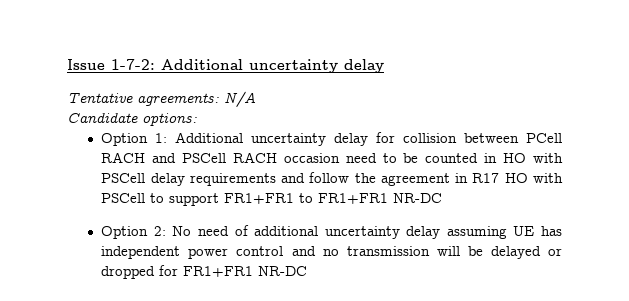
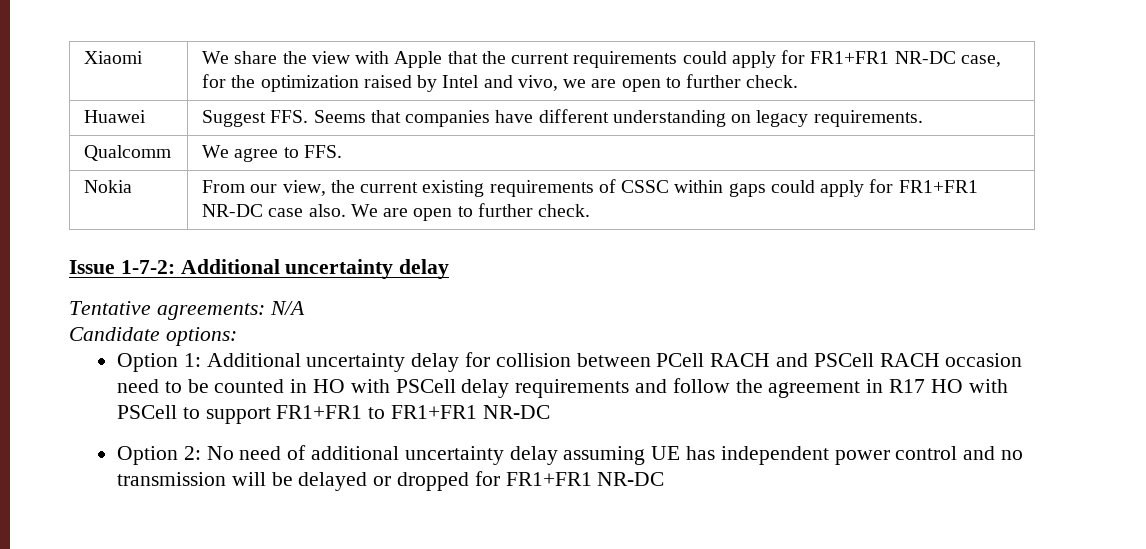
+ Xiaomi | We share the view with Apple that the current requirements could apply for FR1+FR1 NR-DC case, for the optimization raised by Intel and vivo, we are open to further check.
+ Huawei | Suggest FFS. Seems that companies have different understanding on legacy requirements.
+ Qualcomm | We agree to FFS.
+ Nokia | From our view, the current existing requirements of CSSC within gaps could apply for FR1+FR1 NR-DC case also. We are open to further check.

